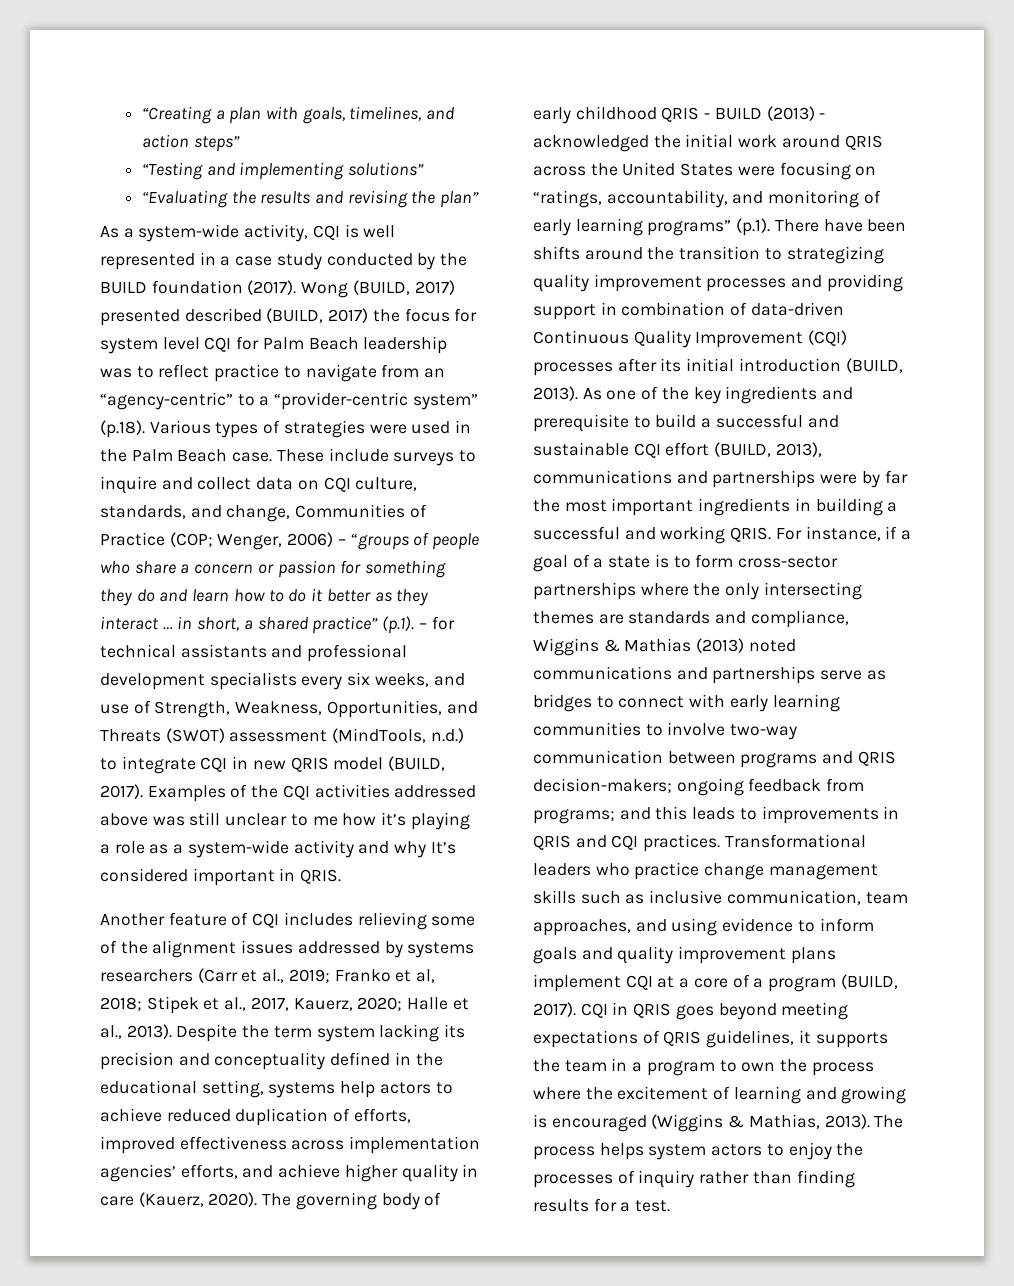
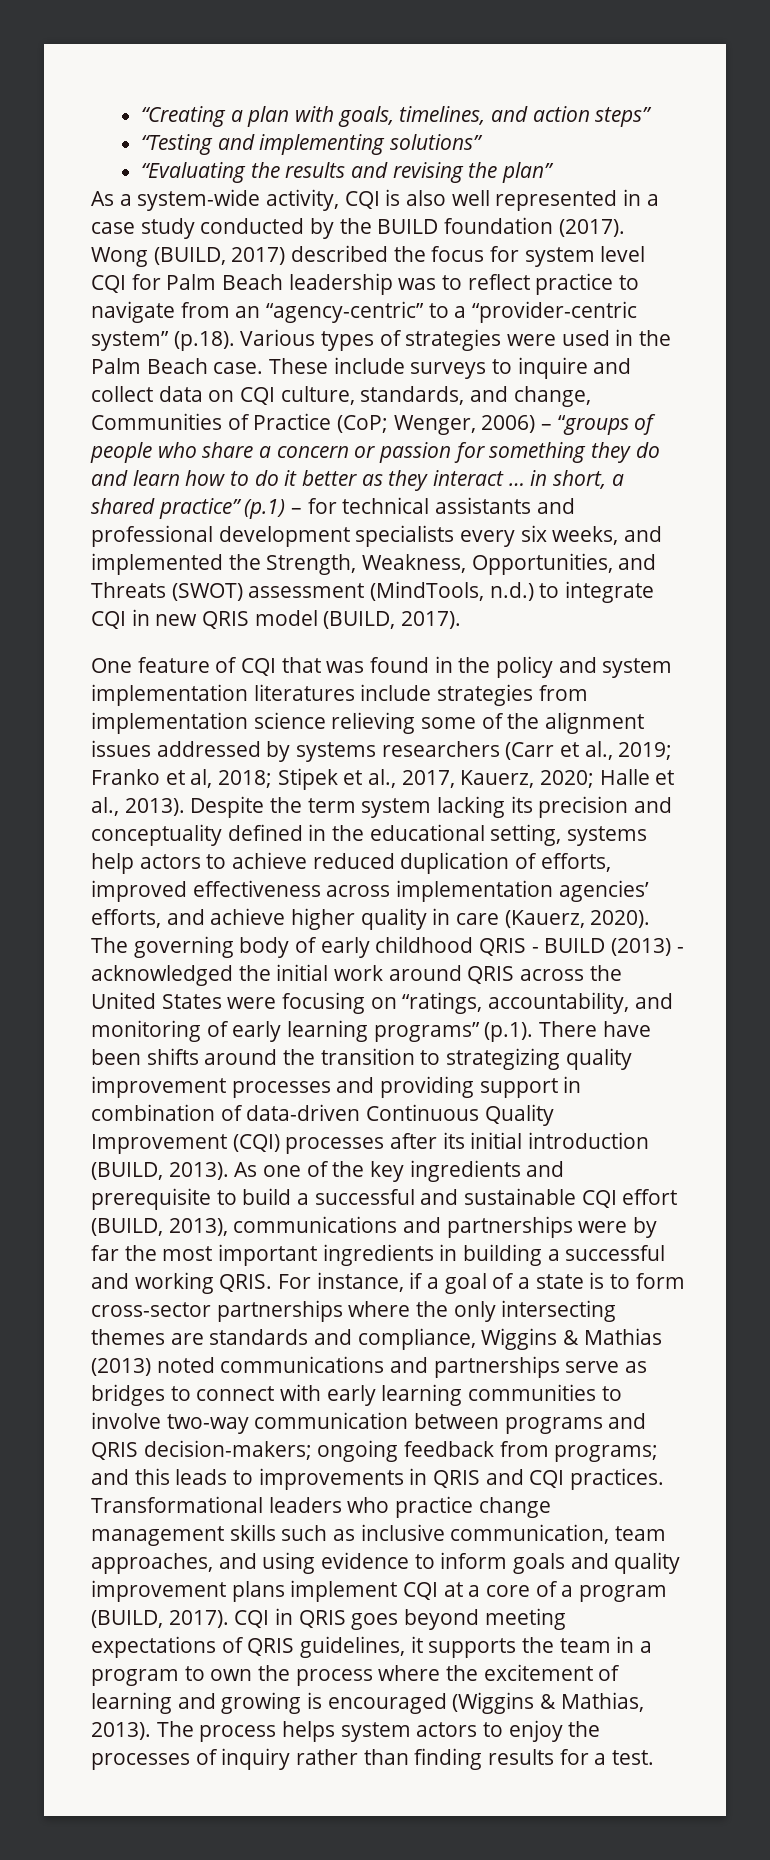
- As a system-wide activity, CQI is well represented in a case study conducted by the BUILD foundation (2017).
+ As a system-wide activity, CQI is also well represented in a case study conducted by the BUILD foundation (2017).
- Wong (BUILD, 2017) presented described (BUILD, 2017) the focus for system level CQI for Palm Beach leadership was to reflect practice to navigate from an “agency-centric” to a “provider-centric system” (p.18). Various types of strategies were used in the Palm Beach case.
+ Wong (BUILD, 2017) described the focus for system level CQI for Palm Beach leadership was to reflect practice to navigate from an “agency-centric” to a “provider-centric system” (p.18). Various types of strategies were used in the Palm Beach case.
- These include surveys to inquire and collect data on CQI culture, standards, and change, Communities of Practice (COP;
+ These include surveys to inquire and collect data on CQI culture, standards, and change, Communities of Practice (CoP;
- Wenger, 2006) – “groups of people who share a concern or passion for something they do and learn how to do it better as they interact … in short, a shared practice” (p.1). – for technical assistants and professional development specialists every six weeks, and use of Strength, Weakness, Opportunities, and Threats (SWOT) assessment (MindTools, n.d.) to integrate CQI in new QRIS model (BUILD, 2017). Examples of the CQI activities addressed above was still unclear to me how it’s playing a role as a system-wide activity and why It’s considered important in QRIS.
- Another feature of CQI includes relieving some of the alignment issues addressed by systems researchers (Carr et al., 2019;
+ Wenger, 2006) – “groups of people who share a concern or passion for something they do and learn how to do it better as they interact … in short, a shared practice” (p.1) – for technical assistants and professional development specialists every six weeks, and implemented the Strength, Weakness, Opportunities, and Threats (SWOT) assessment (MindTools, n.d.) to integrate CQI in new QRIS model (BUILD, 2017).
+ One feature of CQI that was found in the policy and system implementation literatures include strategies from implementation science relieving some of the alignment issues addressed by systems researchers (Carr et al., 2019;

